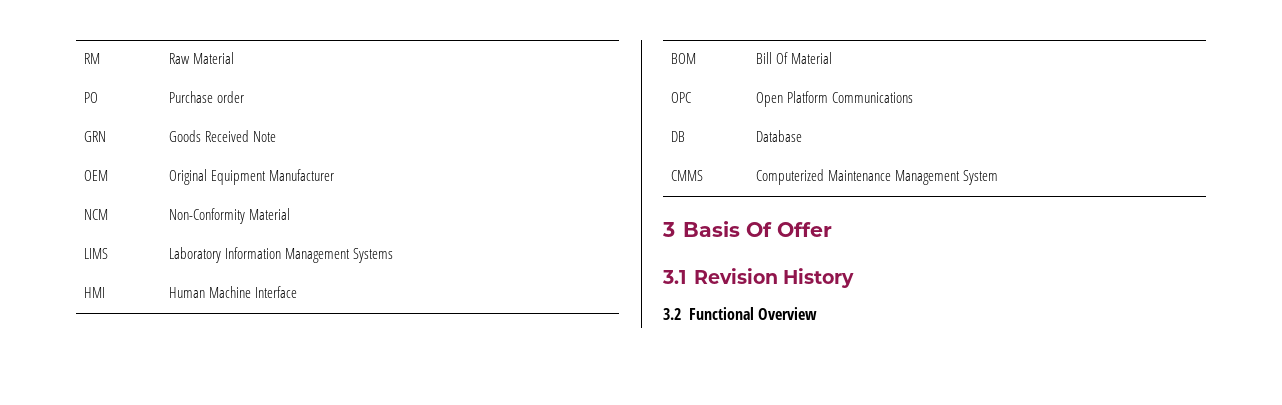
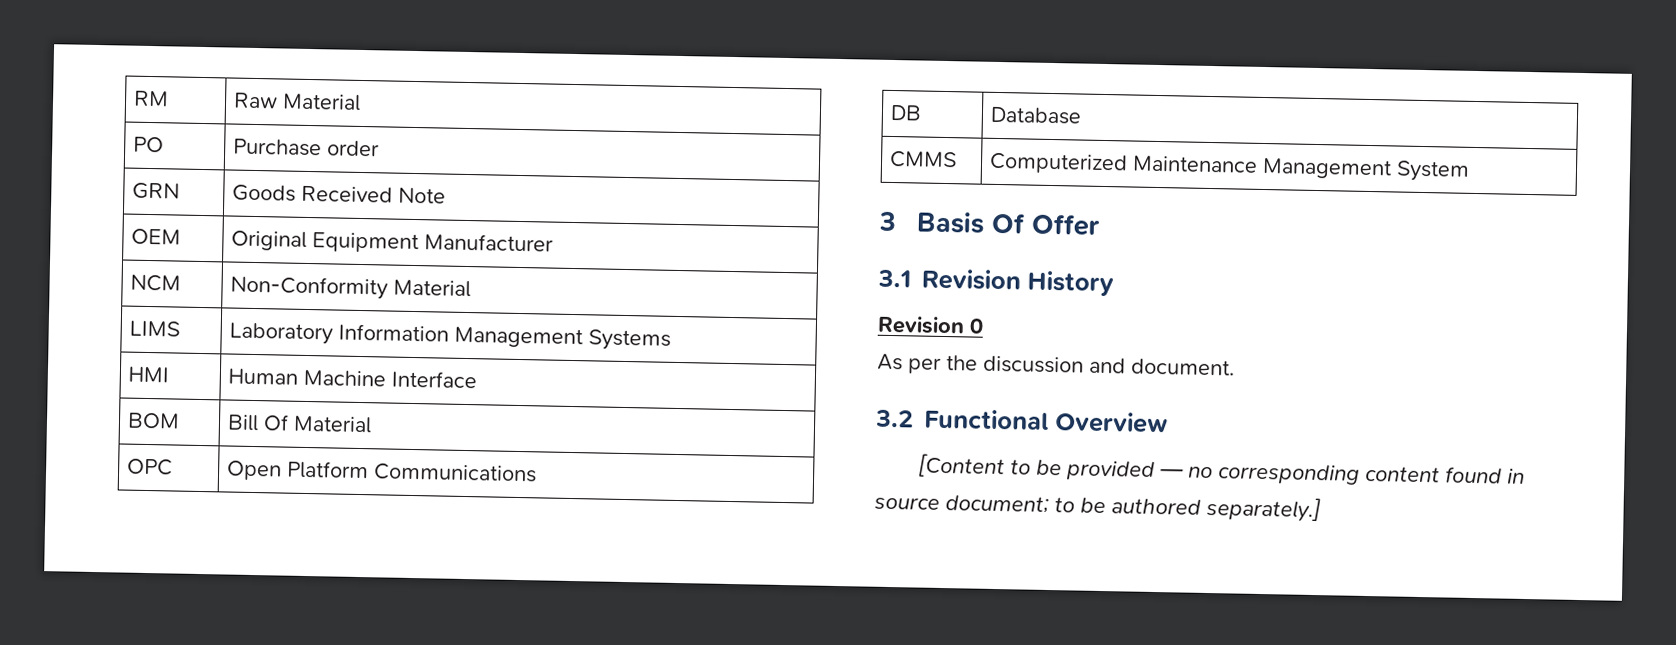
+ Revision 0
+ As per the discussion and document.
  3.2 Functional Overview
+ [Content to be provided — no corresponding content found in source document; to be authored separately.]

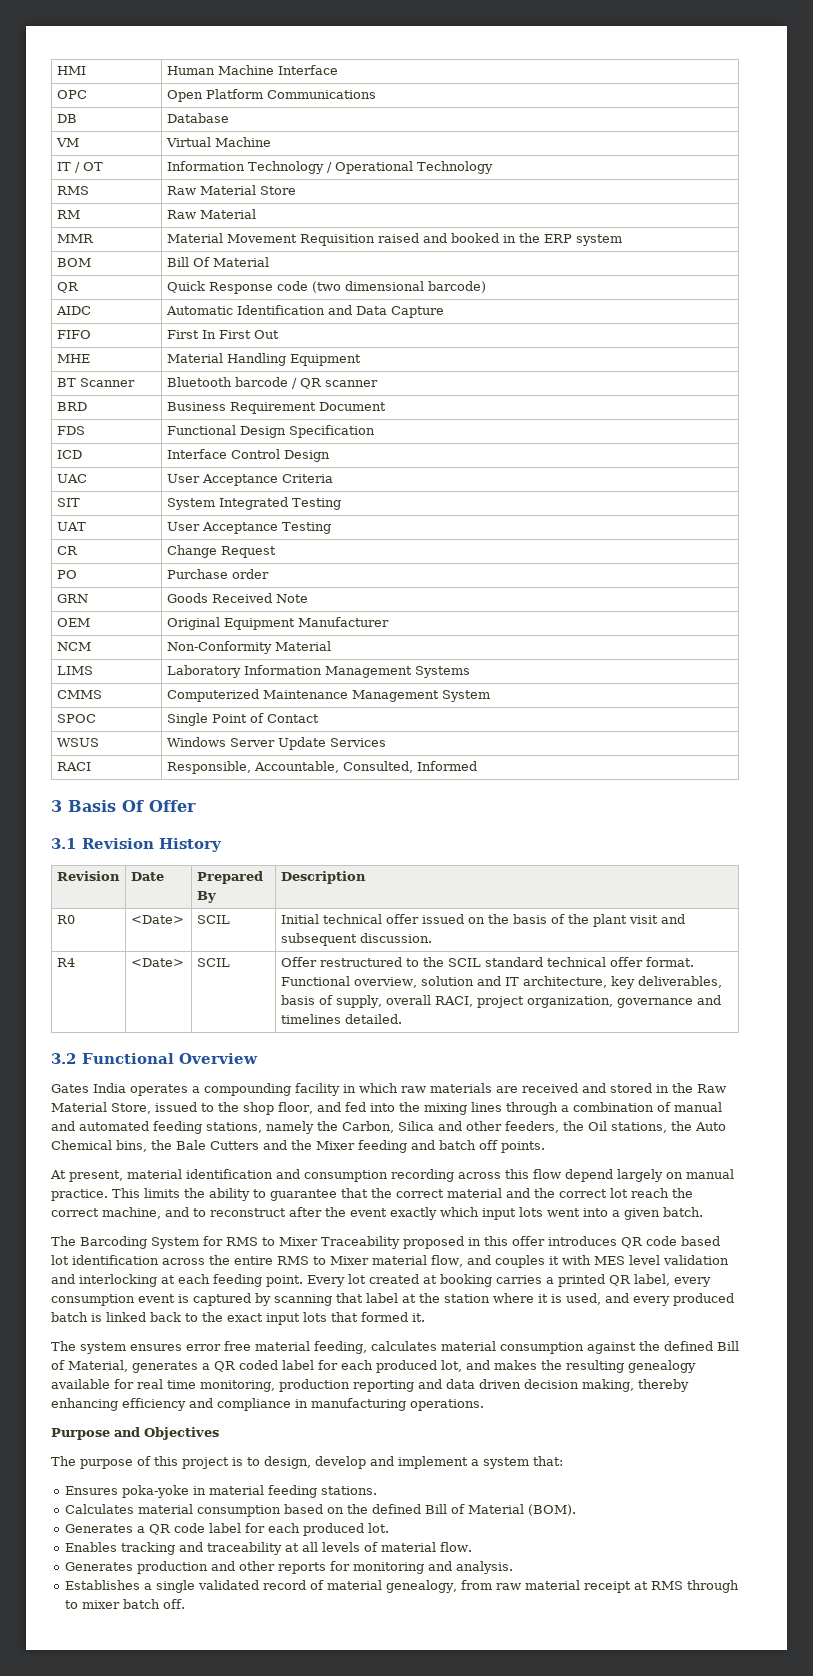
+ HMI | Human Machine Interface
+ OPC | Open Platform Communications
+ DB | Database
+ VM | Virtual Machine
+ IT / OT | Information Technology / Operational Technology
+ RMS | Raw Material Store
  RM | Raw Material
+ MMR | Material Movement Requisition raised and booked in the ERP system
+ BOM | Bill Of Material
+ QR | Quick Response code (two dimensional barcode)
+ AIDC | Automatic Identification and Data Capture
+ FIFO | First In First Out
+ MHE | Material Handling Equipment
+ BT Scanner | Bluetooth barcode / QR scanner
+ BRD | Business Requirement Document
+ FDS | Functional Design Specification
+ ICD | Interface Control Design
+ UAC | User Acceptance Criteria
+ SIT | System Integrated Testing
+ UAT | User Acceptance Testing
+ CR | Change Request
- HMI | Human Machine Interface
- BOM | Bill Of Material
- OPC | Open Platform Communications
- DB | Database
+ SPOC | Single Point of Contact
+ WSUS | Windows Server Update Services
+ RACI | Responsible, Accountable, Consulted, Informed
- Revision 0
- As per the discussion and document.
+ Revision | Date | Prepared By | Description
+ R0 | <Date> | SCIL | Initial technical offer issued on the basis of the plant visit and subsequent discussion.
+ R4 | <Date> | SCIL | Offer restructured to the SCIL standard technical offer format. Functional overview, solution and IT architecture, key deliverables, basis of supply, overall RACI, project organization, governance and timelines detailed.
  3.2 Functional Overview
- [Content to be provided — no corresponding content found in source document; to be authored separately.]
+ Gates India operates a compounding facility in which raw materials are received and stored in the Raw Material Store, issued to the shop floor, and fed into the mixing lines through a combination of manual and automated feeding stations, namely the Carbon, Silica and other feeders, the Oil stations, the Auto Chemical bins, the Bale Cutters and the Mixer feeding and batch off points.
+ At present, material identification and consumption recording across this flow depend largely on manual practice. This limits the ability to guarantee that the correct material and the correct lot reach the correct machine, and to reconstruct after the event exactly which input lots went into a given batch.
+ The Barcoding System for RMS to Mixer Traceability proposed in this offer introduces QR code based lot identification across the entire RMS to Mixer material flow, and couples it with MES level validation and interlocking at each feeding point. Every lot created at booking carries a printed QR label, every consumption event is captured by scanning that label at the station where it is used, and every produced batch is linked back to the exact input lots that formed it.
+ The system ensures error free material feeding, calculates material consumption against the defined Bill of Material, generates a QR coded label for each produced lot, and makes the resulting genealogy available for real time monitoring, production reporting and data driven decision making, thereby enhancing efficiency and compliance in manufacturing operations.
+ Purpose and Objectives
+ The purpose of this project is to design, develop and implement a system that:
+ Ensures poka-yoke in material feeding stations.
+ Calculates material consumption based on the defined Bill of Material (BOM).
+ Generates a QR code label for each produced lot.
+ Enables tracking and traceability at all levels of material flow.
+ Generates production and other reports for monitoring and analysis.
+ Establishes a single validated record of material genealogy, from raw material receipt at RMS through to mixer batch off.

